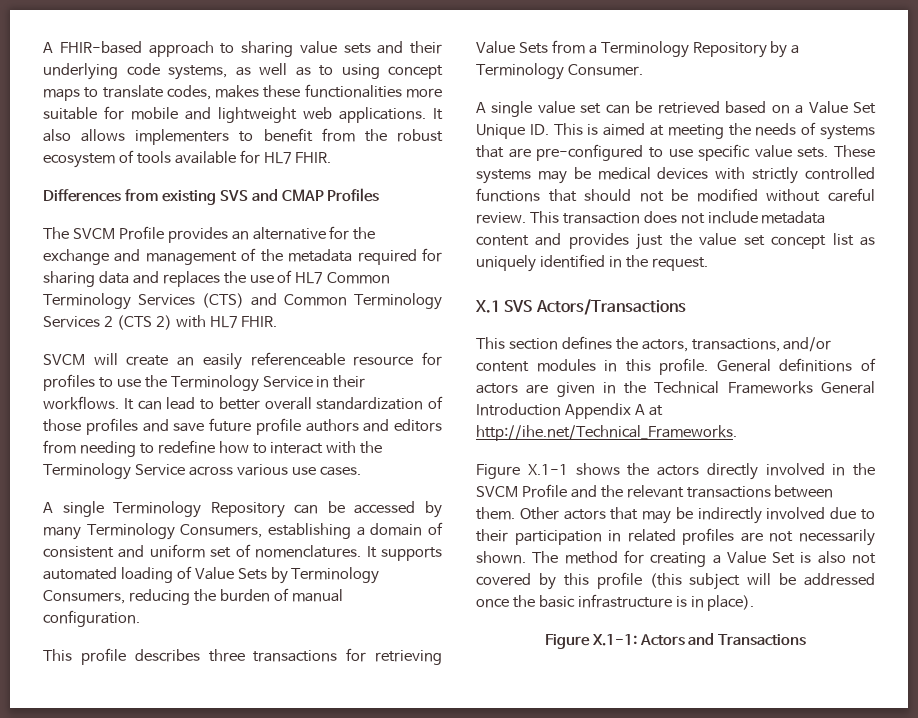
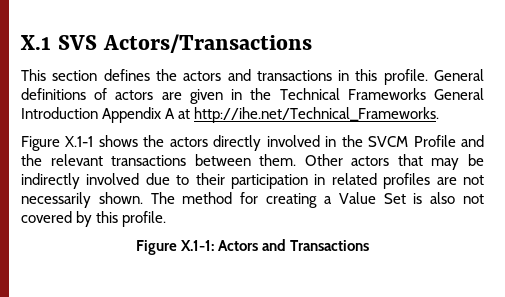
- A FHIR-based approach to sharing value sets and their underlying code systems, as well as to using concept maps to translate codes, makes these functionalities more suitable for mobile and lightweight web applications. It also allows implementers to benefit from the robust ecosystem of tools available for HL7 FHIR.
- Differences from existing SVS and CMAP Profiles
- The SVCM Profile provides an alternative for the exchange and management of the metadata required for sharing data and replaces the use of HL7 Common Terminology Services (CTS) and Common Terminology Services 2 (CTS 2) with HL7 FHIR.
- SVCM will create an easily referenceable resource for profiles to use the Terminology Service in their workflows. It can lead to better overall standardization of those profiles and save future profile authors and editors from needing to redefine how to interact with the Terminology Service across various use cases.
- A single Terminology Repository can be accessed by many Terminology Consumers, establishing a domain of consistent and uniform set of nomenclatures. It supports automated loading of Value Sets by Terminology Consumers, reducing the burden of manual configuration.
- This profile describes three transactions for retrieving Value Sets from a Terminology Repository by a Terminology Consumer.
- A single value set can be retrieved based on a Value Set Unique ID. This is aimed at meeting the needs of systems that are pre-configured to use specific value sets. These systems may be medical devices with strictly controlled functions that should not be modified without careful review. This transaction does not include metadata content and provides just the value set concept list as uniquely identified in the request.
- This section defines the actors, transactions, and/or content modules in this profile.
+ This section defines the actors and transactions in this profile.
- The method for creating a Value Set is also not covered by this profile (this subject will be addressed once the basic infrastructure is in place).
+ The method for creating a Value Set is also not covered by this profile.

